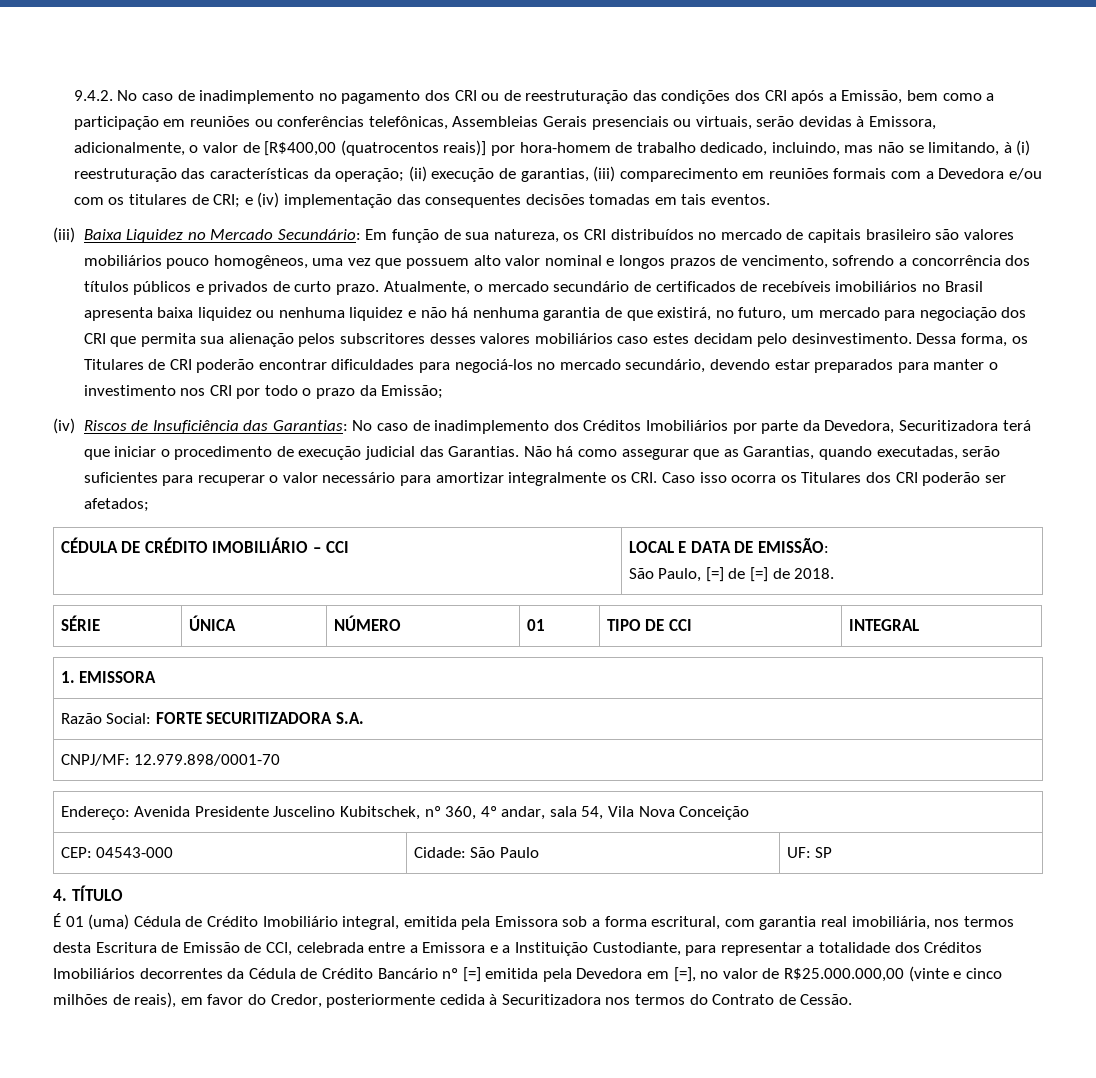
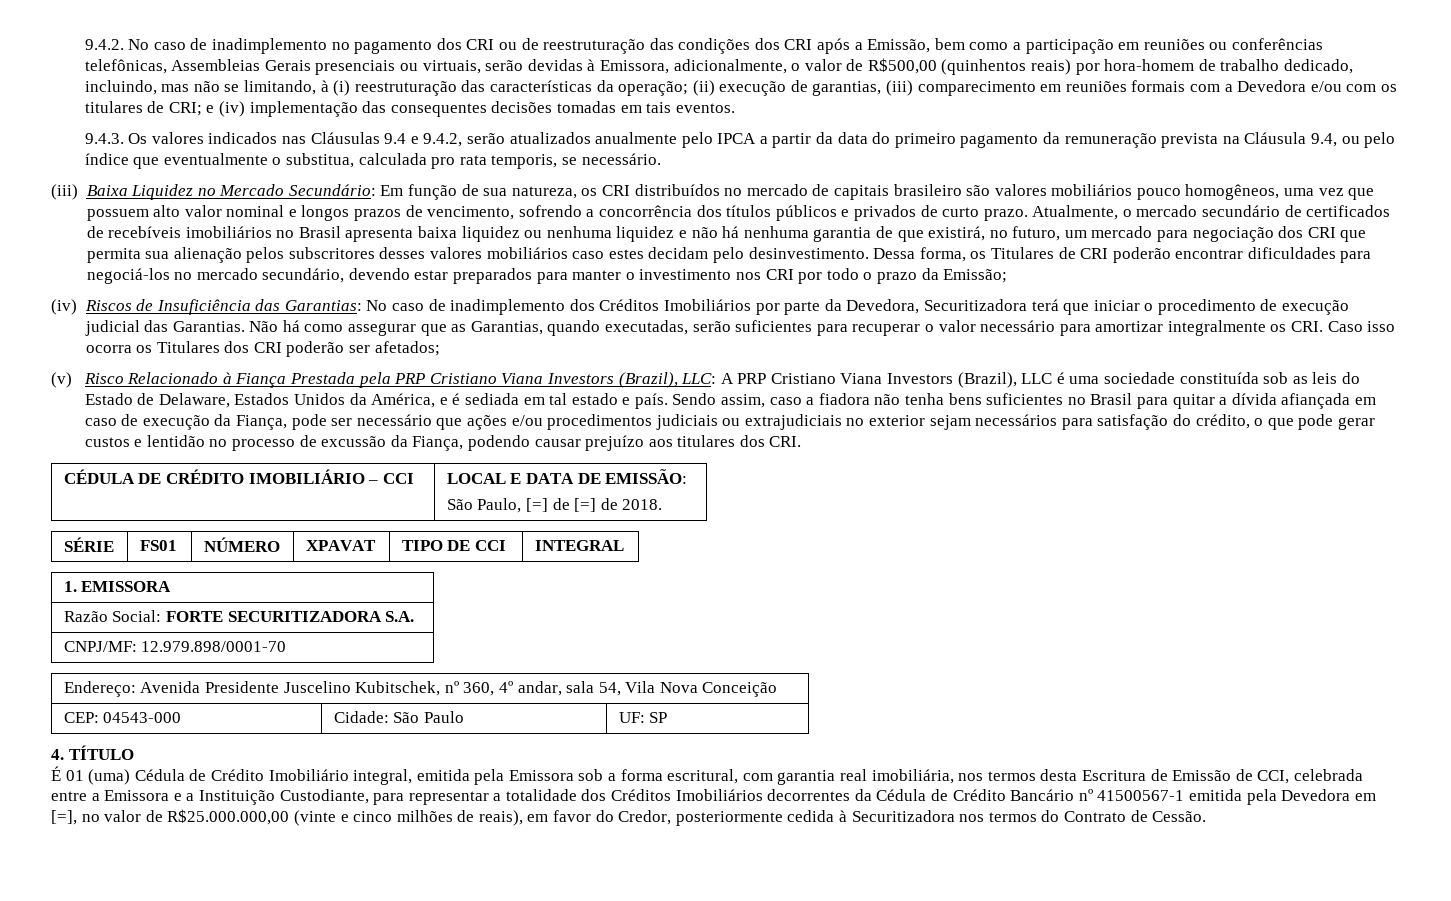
- 9.4.2. No caso de inadimplemento no pagamento dos CRI ou de reestruturação das condições dos CRI após a Emissão, bem como a participação em reuniões ou conferências telefônicas, Assembleias Gerais presenciais ou virtuais, serão devidas à Emissora, adicionalmente, o valor de [R$400,00 (quatrocentos reais)] por hora-homem de trabalho dedicado, incluindo, mas não se limitando, à (i) reestruturação das características da operação;
+ 9.4.2. No caso de inadimplemento no pagamento dos CRI ou de reestruturação das condições dos CRI após a Emissão, bem como a participação em reuniões ou conferências telefônicas, Assembleias Gerais presenciais ou virtuais, serão devidas à Emissora, adicionalmente, o valor de R$500,00 (quinhentos reais) por hora-homem de trabalho dedicado, incluindo, mas não se limitando, à (i) reestruturação das características da operação;
+ 9.4.3. Os valores indicados nas Cláusulas 9.4 e 9.4.2, serão atualizados anualmente pelo IPCA a partir da data do primeiro pagamento da remuneração prevista na Cláusula 9.4, ou pelo índice que eventualmente o substitua, calculada pro rata temporis, se necessário.
+ (v) Risco Relacionado à Fiança Prestada pela PRP Cristiano Viana Investors (Brazil), LLC: A PRP Cristiano Viana Investors (Brazil), LLC é uma sociedade constituída sob as leis do Estado de Delaware, Estados Unidos da América, e é sediada em tal estado e país. Sendo assim, caso a fiadora não tenha bens suficientes no Brasil para quitar a dívida afiançada em caso de execução da Fiança, pode ser necessário que ações e/ou procedimentos judiciais ou extrajudiciais no exterior sejam necessários para satisfação do crédito, o que pode gerar custos e lentidão no processo de excussão da Fiança, podendo causar prejuízo aos titulares dos CRI.
- SÉRIE | ÚNICA | NÚMERO | 01 | TIPO DE CCI | INTEGRAL
+ SÉRIE | FS01 | NÚMERO | XPAVAT | TIPO DE CCI | INTEGRAL
- É 01 (uma) Cédula de Crédito Imobiliário integral, emitida pela Emissora sob a forma escritural, com garantia real imobiliária, nos termos desta Escritura de Emissão de CCI, celebrada entre a Emissora e a Instituição Custodiante, para representar a totalidade dos Créditos Imobiliários decorrentes da Cédula de Crédito Bancário nº [=] emitida pela Devedora em [=], no valor de R$25.000.000,00 (vinte e cinco milhões de reais), em favor do Credor, posteriormente cedida à Securitizadora nos termos do Contrato de Cessão.
+ É 01 (uma) Cédula de Crédito Imobiliário integral, emitida pela Emissora sob a forma escritural, com garantia real imobiliária, nos termos desta Escritura de Emissão de CCI, celebrada entre a Emissora e a Instituição Custodiante, para representar a totalidade dos Créditos Imobiliários decorrentes da Cédula de Crédito Bancário nº 41500567-1 emitida pela Devedora em [=], no valor de R$25.000.000,00 (vinte e cinco milhões de reais), em favor do Credor, posteriormente cedida à Securitizadora nos termos do Contrato de Cessão.

